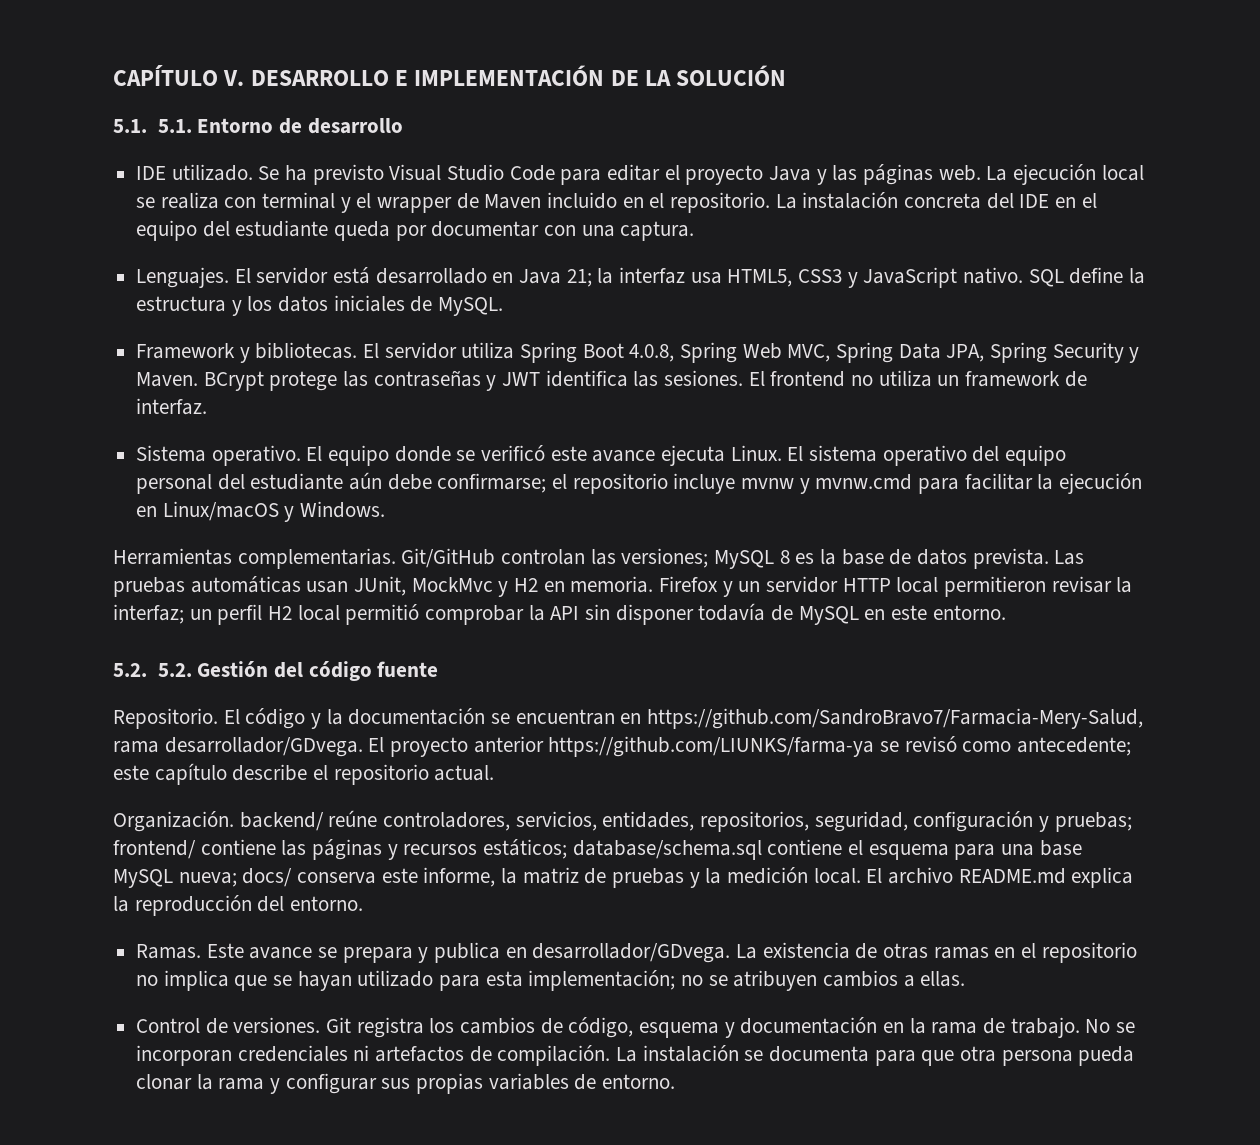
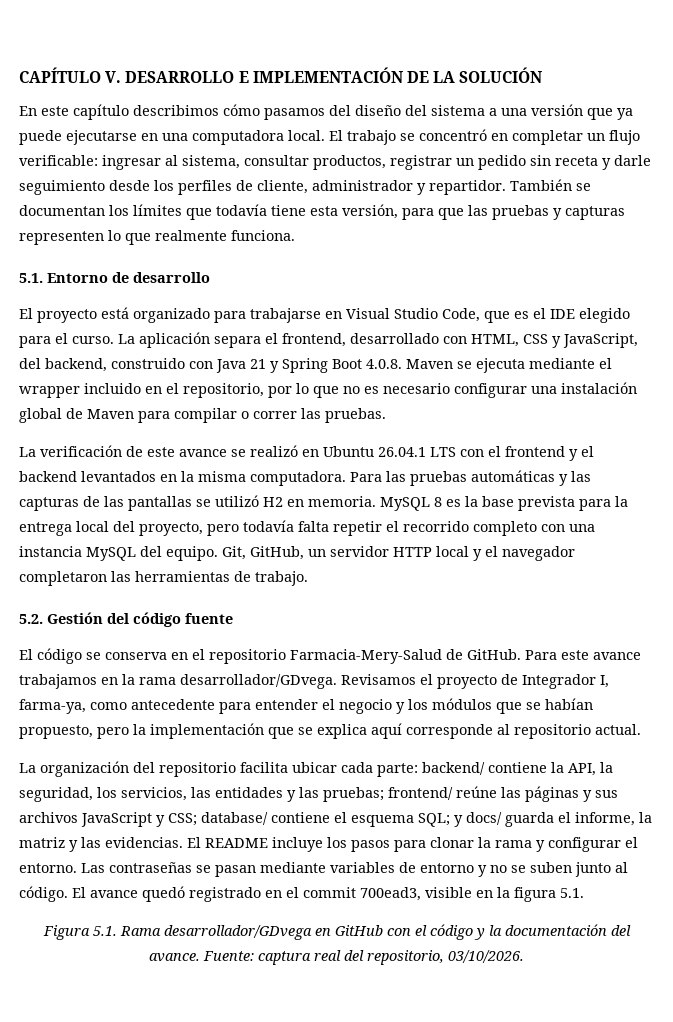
- 5.1. 5.1. Entorno de desarrollo
- IDE utilizado. Se ha previsto Visual Studio Code para editar el proyecto Java y las páginas web. La ejecución local se realiza con terminal y el wrapper de Maven incluido en el repositorio. La instalación concreta del IDE en el equipo del estudiante queda por documentar con una captura.
- Lenguajes. El servidor está desarrollado en Java 21; la interfaz usa HTML5, CSS3 y JavaScript nativo. SQL define la estructura y los datos iniciales de MySQL.
- Framework y bibliotecas. El servidor utiliza Spring Boot 4.0.8, Spring Web MVC, Spring Data JPA, Spring Security y Maven. BCrypt protege las contraseñas y JWT identifica las sesiones. El frontend no utiliza un framework de interfaz.
- Sistema operativo. El equipo donde se verificó este avance ejecuta Linux. El sistema operativo del equipo personal del estudiante aún debe confirmarse; el repositorio incluye mvnw y mvnw.cmd para facilitar la ejecución en Linux/macOS y Windows.
- Herramientas complementarias. Git/GitHub controlan las versiones; MySQL 8 es la base de datos prevista. Las pruebas automáticas usan JUnit, MockMvc y H2 en memoria. Firefox y un servidor HTTP local permitieron revisar la interfaz; un perfil H2 local permitió comprobar la API sin disponer todavía de MySQL en este entorno.
- 5.2. 5.2. Gestión del código fuente
+ En este capítulo describimos cómo pasamos del diseño del sistema a una versión que ya puede ejecutarse en una computadora local. El trabajo se concentró en completar un flujo verificable: ingresar al sistema, consultar productos, registrar un pedido sin receta y darle seguimiento desde los perfiles de cliente, administrador y repartidor. También se documentan los límites que todavía tiene esta versión, para que las pruebas y capturas representen lo que realmente funciona.
+ 5.1. Entorno de desarrollo
+ El proyecto está organizado para trabajarse en Visual Studio Code, que es el IDE elegido para el curso. La aplicación separa el frontend, desarrollado con HTML, CSS y JavaScript, del backend, construido con Java 21 y Spring Boot 4.0.8. Maven se ejecuta mediante el wrapper incluido en el repositorio, por lo que no es necesario configurar una instalación global de Maven para compilar o correr las pruebas.
+ La verificación de este avance se realizó en Ubuntu 26.04.1 LTS con el frontend y el backend levantados en la misma computadora. Para las pruebas automáticas y las capturas de las pantallas se utilizó H2 en memoria. MySQL 8 es la base prevista para la entrega local del proyecto, pero todavía falta repetir el recorrido completo con una instancia MySQL del equipo. Git, GitHub, un servidor HTTP local y el navegador completaron las herramientas de trabajo.
+ 5.2. Gestión del código fuente
- Repositorio. El código y la documentación se encuentran en https://github.com/SandroBravo7/Farmacia-Mery-Salud, rama desarrollador/GDvega. El proyecto anterior https://github.com/LIUNKS/farma-ya se revisó como antecedente; este capítulo describe el repositorio actual.
- Organización. backend/ reúne controladores, servicios, entidades, repositorios, seguridad, configuración y pruebas; frontend/ contiene las páginas y recursos estáticos; database/schema.sql contiene el esquema para una base MySQL nueva; docs/ conserva este informe, la matriz de pruebas y la medición local. El archivo README.md explica la reproducción del entorno.
- Ramas. Este avance se prepara y publica en desarrollador/GDvega. La existencia de otras ramas en el repositorio no implica que se hayan utilizado para esta implementación; no se atribuyen cambios a ellas.
- Control de versiones. Git registra los cambios de código, esquema y documentación en la rama de trabajo. No se incorporan credenciales ni artefactos de compilación. La instalación se documenta para que otra persona pueda clonar la rama y configurar sus propias variables de entorno.
+ El código se conserva en el repositorio Farmacia-Mery-Salud de GitHub. Para este avance trabajamos en la rama desarrollador/GDvega. Revisamos el proyecto de Integrador I, farma-ya, como antecedente para entender el negocio y los módulos que se habían propuesto, pero la implementación que se explica aquí corresponde al repositorio actual.
+ La organización del repositorio facilita ubicar cada parte: backend/ contiene la API, la seguridad, los servicios, las entidades y las pruebas; frontend/ reúne las páginas y sus archivos JavaScript y CSS; database/ contiene el esquema SQL; y docs/ guarda el informe, la matriz y las evidencias. El README incluye los pasos para clonar la rama y configurar el entorno. Las contraseñas se pasan mediante variables de entorno y no se suben junto al código. El avance quedó registrado en el commit 700ead3, visible en la figura 5.1.
+ Figura 5.1. Rama desarrollador/GDvega en GitHub con el código y la documentación del avance. Fuente: captura real del repositorio, 03/10/2026.

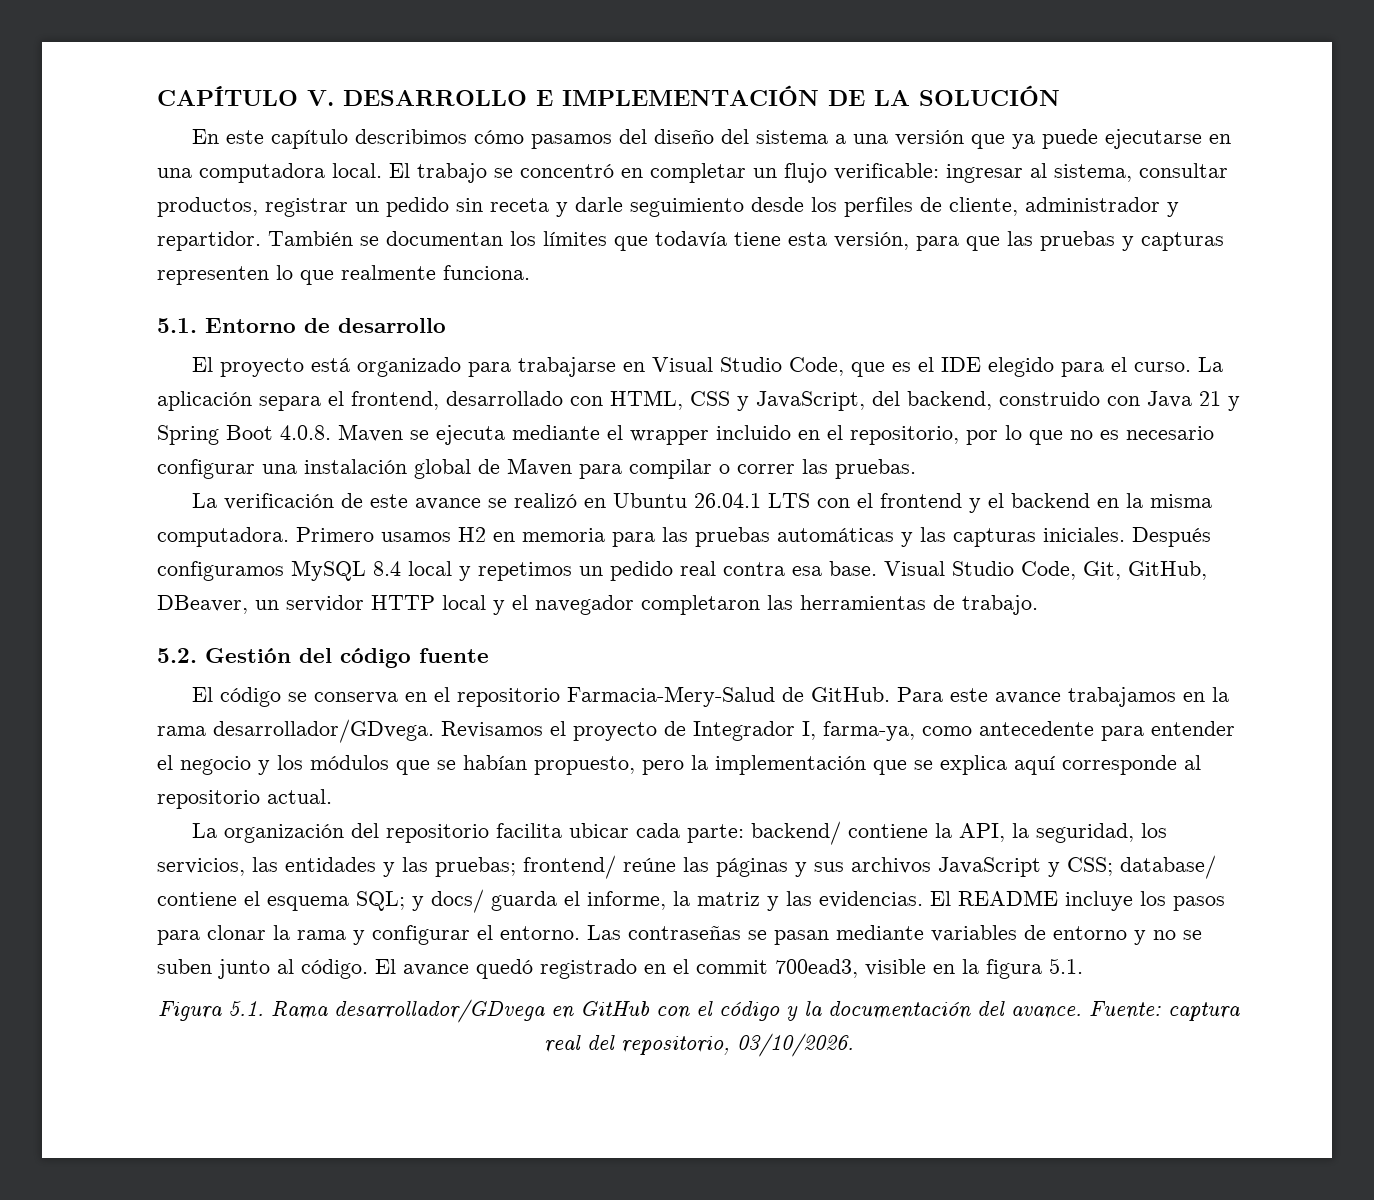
- La verificación de este avance se realizó en Ubuntu 26.04.1 LTS con el frontend y el backend levantados en la misma computadora.
+ La verificación de este avance se realizó en Ubuntu 26.04.1 LTS con el frontend y el backend en la misma computadora.
- Para las pruebas automáticas y las capturas de las pantallas se utilizó H2 en memoria. MySQL 8 es la base prevista para la entrega local del proyecto, pero todavía falta repetir el recorrido completo con una instancia MySQL del equipo. Git, GitHub, un servidor HTTP local y el navegador completaron las herramientas de trabajo.
+ Primero usamos H2 en memoria para las pruebas automáticas y las capturas iniciales. Después configuramos MySQL 8.4 local y repetimos un pedido real contra esa base. Visual Studio Code, Git, GitHub, DBeaver, un servidor HTTP local y el navegador completaron las herramientas de trabajo.

